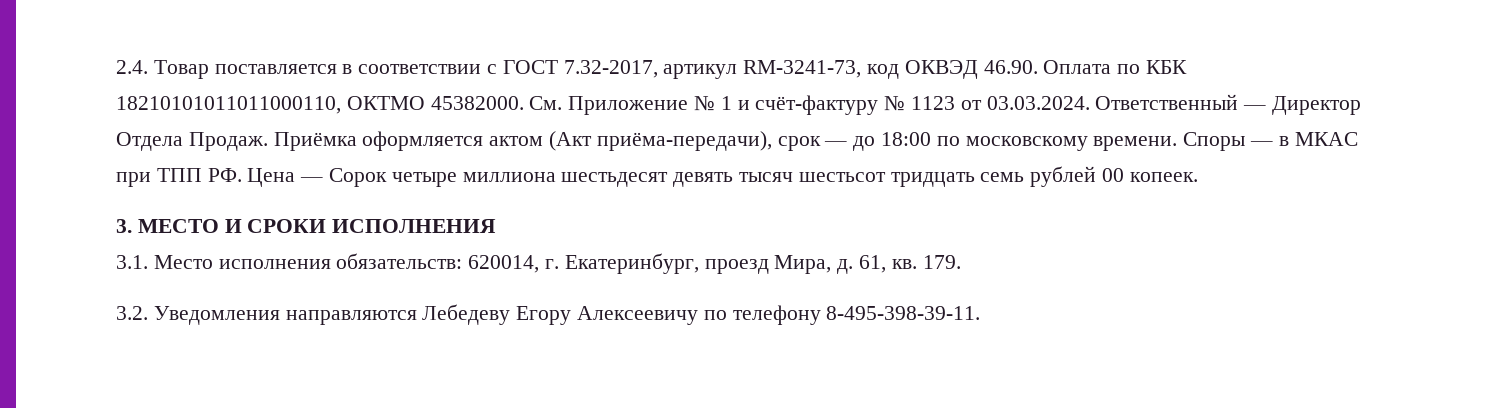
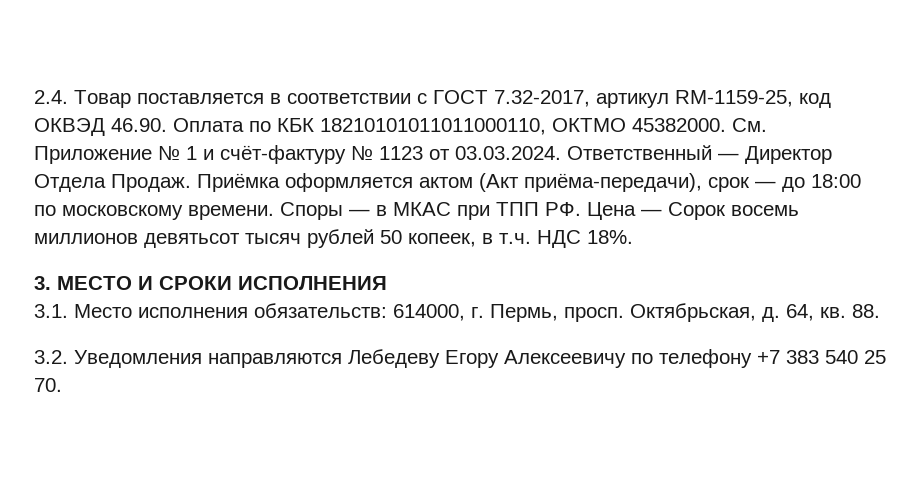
- 2.4. Товар поставляется в соответствии с ГОСТ 7.32-2017, артикул RM-3241-73, код ОКВЭД 46.90. Оплата по КБК 18210101011011000110, ОКТМО 45382000.
+ 2.4. Товар поставляется в соответствии с ГОСТ 7.32-2017, артикул RM-1159-25, код ОКВЭД 46.90. Оплата по КБК 18210101011011000110, ОКТМО 45382000.
- Споры — в МКАС при ТПП РФ. Цена — Сорок четыре миллиона шестьдесят девять тысяч шестьсот тридцать семь рублей 00 копеек.
+ Споры — в МКАС при ТПП РФ. Цена — Сорок восемь миллионов девятьсот тысяч рублей 50 копеек, в т.ч. НДС 18%.
- 3.1. Место исполнения обязательств: 620014, г. Екатеринбург, проезд Мира, д. 61, кв. 179.
+ 3.1. Место исполнения обязательств: 614000, г. Пермь, просп. Октябрьская, д. 64, кв. 88.
- 3.2. Уведомления направляются Лебедеву Егору Алексеевичу по телефону 8-495-398-39-11.
+ 3.2. Уведомления направляются Лебедеву Егору Алексеевичу по телефону +7 383 540 25 70.

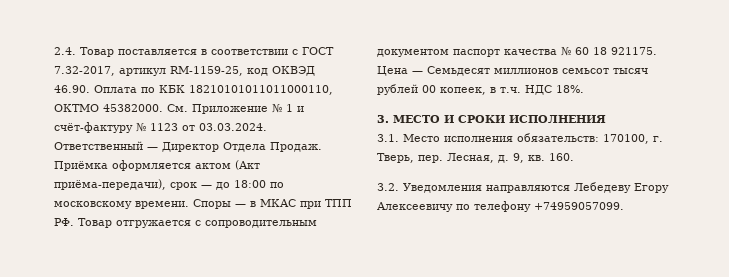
- Споры — в МКАС при ТПП РФ. Цена — Сорок восемь миллионов девятьсот тысяч рублей 50 копеек, в т.ч. НДС 18%.
+ Споры — в МКАС при ТПП РФ. Товар отгружается с сопроводительным документом паспорт качества № 60 18 921175. Цена — Семьдесят миллионов семьсот тысяч рублей 00 копеек, в т.ч. НДС 18%.
- 3.1. Место исполнения обязательств: 614000, г. Пермь, просп. Октябрьская, д. 64, кв. 88.
+ 3.1. Место исполнения обязательств: 170100, г. Тверь, пер. Лесная, д. 9, кв. 160.
- 3.2. Уведомления направляются Лебедеву Егору Алексеевичу по телефону +7 383 540 25 70.
+ 3.2. Уведомления направляются Лебедеву Егору Алексеевичу по телефону +74959057099.

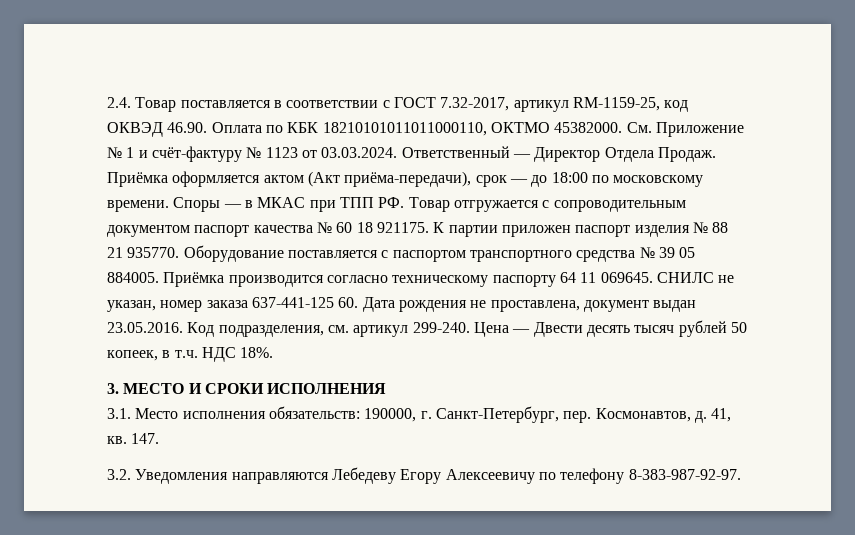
- Цена — Семьдесят миллионов семьсот тысяч рублей 00 копеек, в т.ч. НДС 18%.
+ К партии приложен паспорт изделия № 88 21 935770. Оборудование поставляется с паспортом транспортного средства № 39 05 884005. Приёмка производится согласно техническому паспорту 64 11 069645. СНИЛС не указан, номер заказа 637-441-125 60. Дата рождения не проставлена, документ выдан 23.05.2016. Код подразделения, см. артикул 299-240. Цена — Двести десять тысяч рублей 50 копеек, в т.ч. НДС 18%.
- 3.1. Место исполнения обязательств: 170100, г. Тверь, пер. Лесная, д. 9, кв. 160.
+ 3.1. Место исполнения обязательств: 190000, г. Санкт-Петербург, пер. Космонавтов, д. 41, кв. 147.
- 3.2. Уведомления направляются Лебедеву Егору Алексеевичу по телефону +74959057099.
+ 3.2. Уведомления направляются Лебедеву Егору Алексеевичу по телефону 8-383-987-92-97.

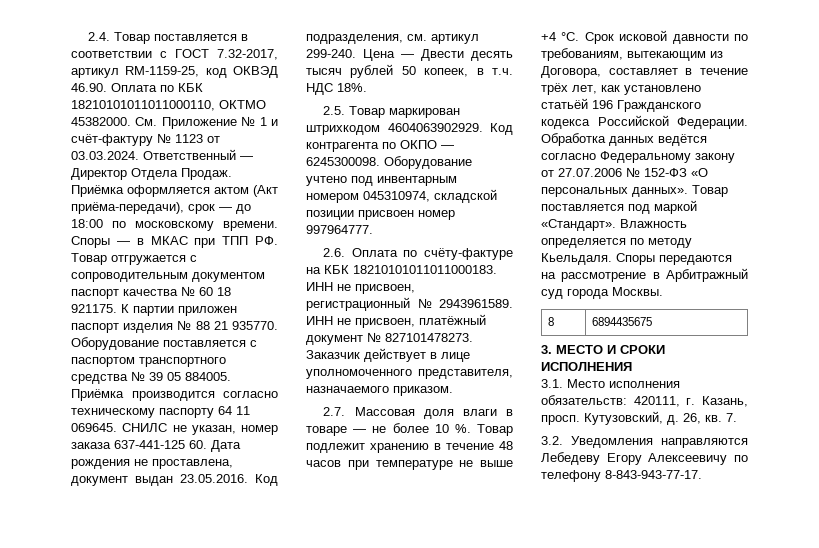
+ 2.5. Товар маркирован штрихкодом 4604063902929. Код контрагента по ОКПО — 6245300098. Оборудование учтено под инвентарным номером 045310974, складской позиции присвоен номер 997964777.
+ 2.6. Оплата по счёту-фактуре на КБК 18210101011011000183. ИНН не присвоен, регистрационный № 2943961589. ИНН не присвоен, платёжный документ № 827101478273. Заказчик действует в лице уполномоченного представителя, назначаемого приказом.
+ 2.7. Массовая доля влаги в товаре — не более 10 %. Товар подлежит хранению в течение 48 часов при температуре не выше +4 °C. Срок исковой давности по требованиям, вытекающим из Договора, составляет в течение трёх лет, как установлено статьёй 196 Гражданского кодекса Российской Федерации. Обработка данных ведётся согласно Федеральному закону от 27.07.2006 № 152-ФЗ «О персональных данных». Товар поставляется под маркой «Стандарт». Влажность определяется по методу Кьельдаля. Споры передаются на рассмотрение в Арбитражный суд города Москвы.
+ 8 | 6894435675
- 3.1. Место исполнения обязательств: 190000, г. Санкт-Петербург, пер. Космонавтов, д. 41, кв. 147.
+ 3.1. Место исполнения обязательств: 420111, г. Казань, просп. Кутузовский, д. 26, кв. 7.
- 3.2. Уведомления направляются Лебедеву Егору Алексеевичу по телефону 8-383-987-92-97.
+ 3.2. Уведомления направляются Лебедеву Егору Алексеевичу по телефону 8-843-943-77-17.

